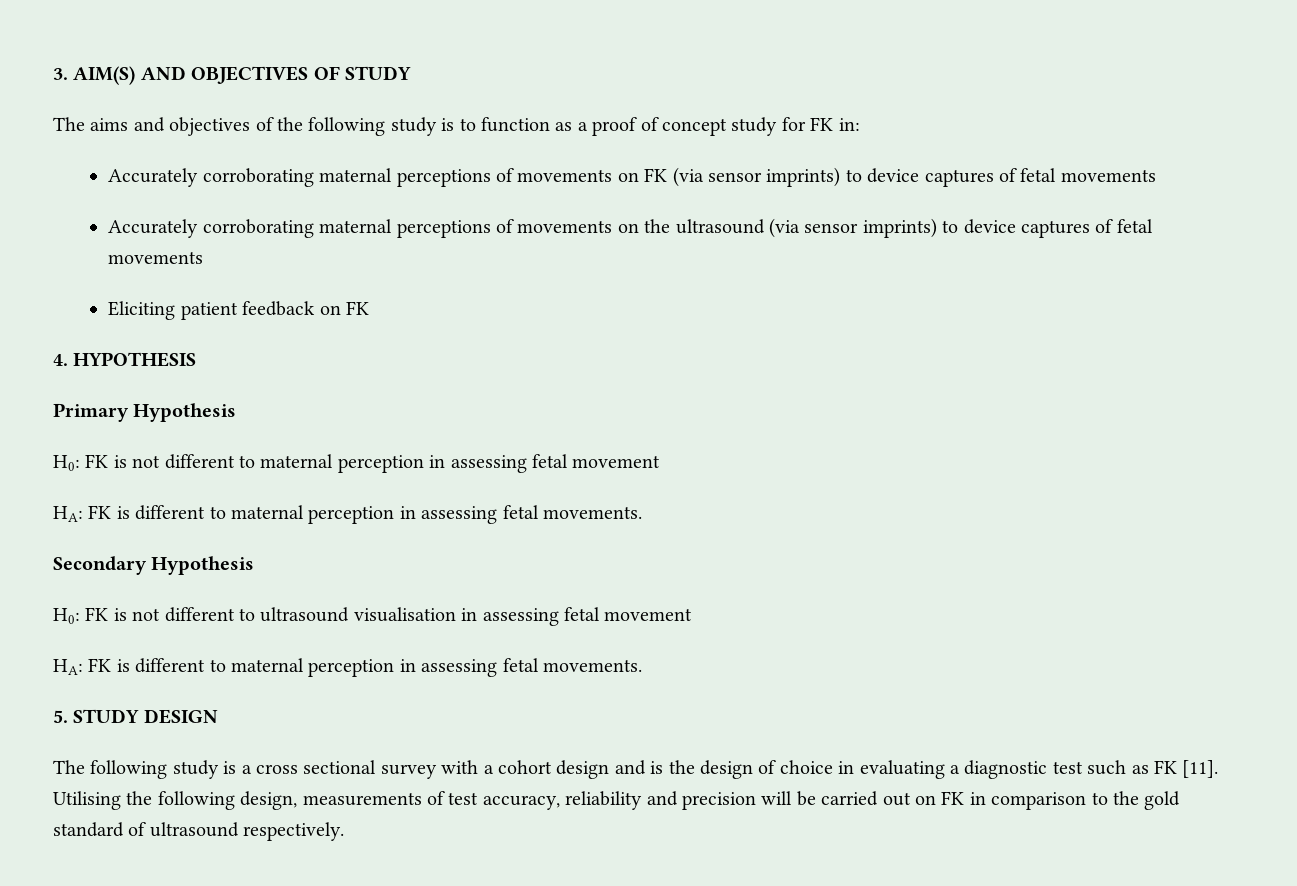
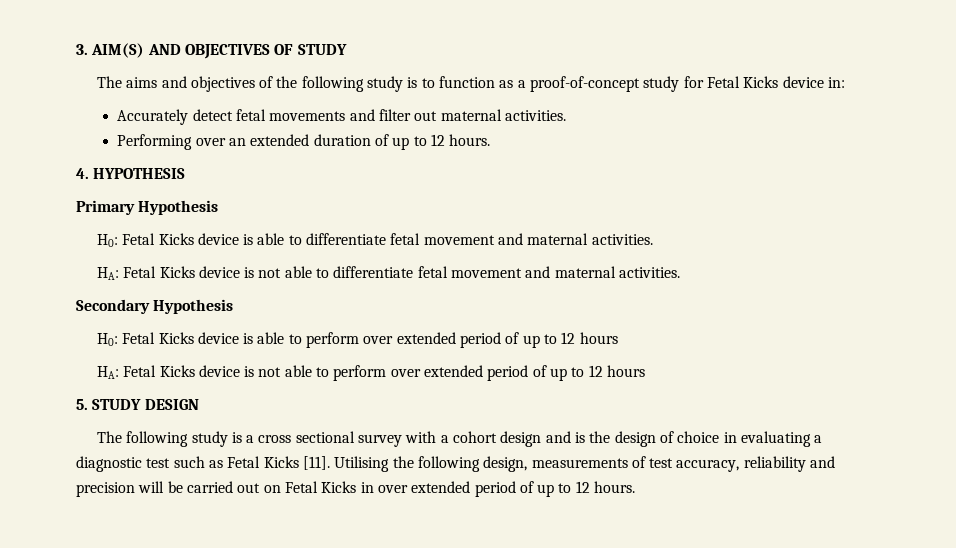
- The aims and objectives of the following study is to function as a proof of concept study for FK in:
- Accurately corroborating maternal perceptions of movements on FK (via sensor imprints) to device captures of fetal movements
- Accurately corroborating maternal perceptions of movements on the ultrasound (via sensor imprints) to device captures of fetal movements
- Eliciting patient feedback on FK
+ The aims and objectives of the following study is to function as a proof-of-concept study for Fetal Kicks device in:
+ Accurately detect fetal movements and filter out maternal activities.
+ Performing over an extended duration of up to 12 hours.
- H0: FK is not different to maternal perception in assessing fetal movement
- HA: FK is different to maternal perception in assessing fetal movements.
+ H0: Fetal Kicks device is able to differentiate fetal movement and maternal activities.
+ HA: Fetal Kicks device is not able to differentiate fetal movement and maternal activities.
  Secondary Hypothesis
- H0: FK is not different to ultrasound visualisation in assessing fetal movement
- HA: FK is different to maternal perception in assessing fetal movements.
+ H0: Fetal Kicks device is able to perform over extended period of up to 12 hours
+ HA: Fetal Kicks device is not able to perform over extended period of up to 12 hours
- The following study is a cross sectional survey with a cohort design and is the design of choice in evaluating a diagnostic test such as FK [11].
+ The following study is a cross sectional survey with a cohort design and is the design of choice in evaluating a diagnostic test such as Fetal Kicks [11].
- Utilising the following design, measurements of test accuracy, reliability and precision will be carried out on FK in comparison to the gold standard of ultrasound respectively.
+ Utilising the following design, measurements of test accuracy, reliability and precision will be carried out on Fetal Kicks in over extended period of up to 12 hours.

